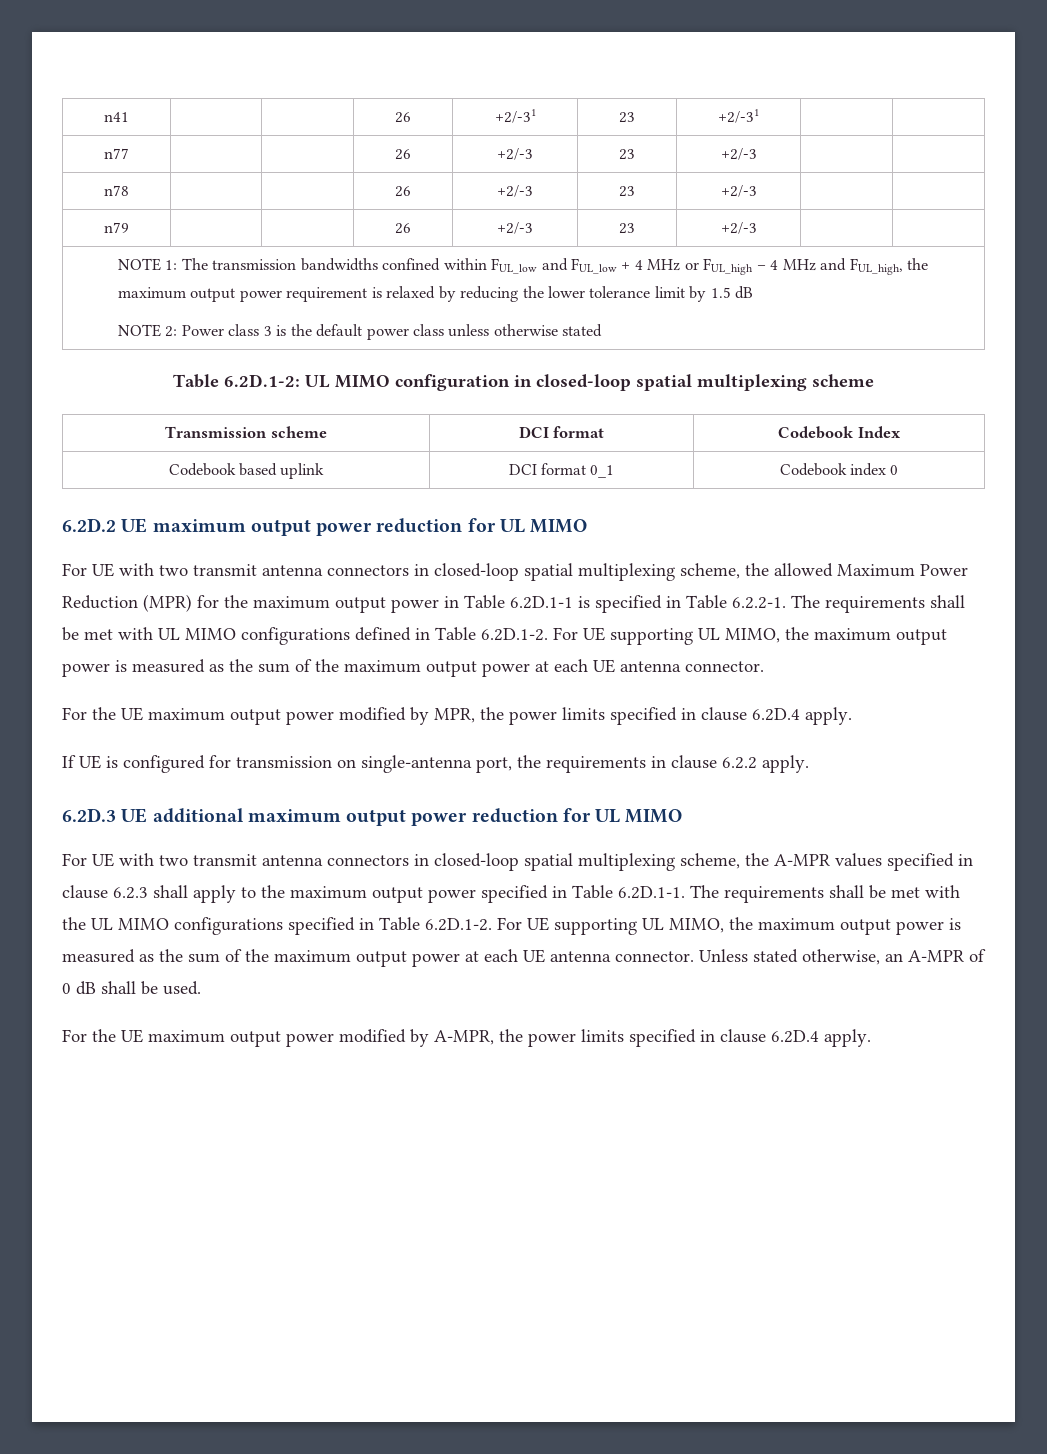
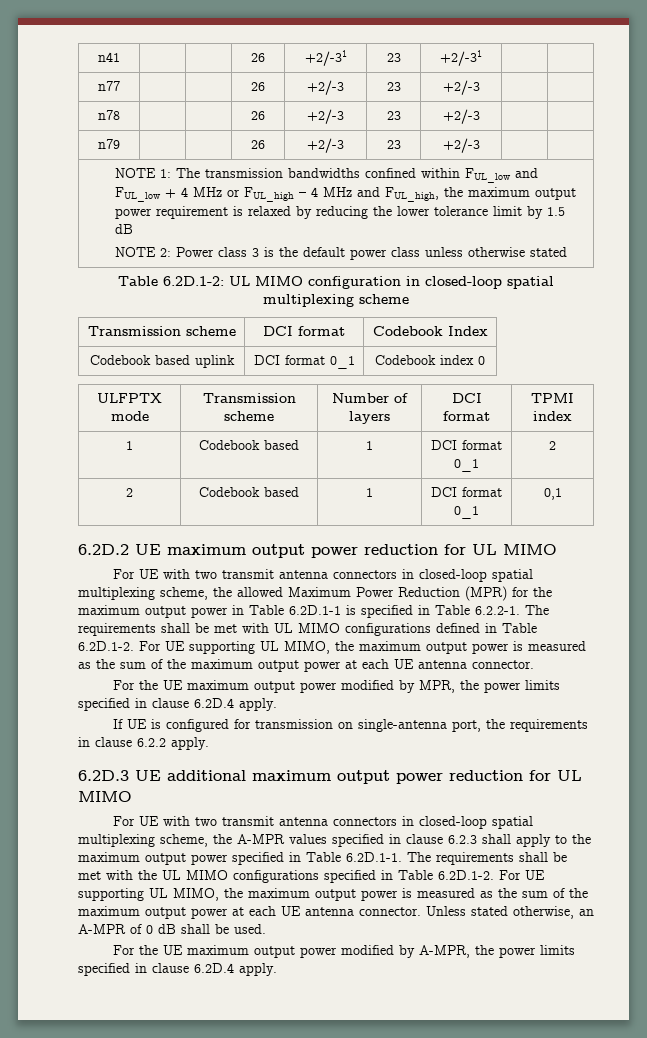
+ ULFPTX mode | Transmission scheme | Number of layers | DCI format | TPMI index
+ 1 | Codebook based | 1 | DCI format 0_1 | 2
+ 2 | Codebook based | 1 | DCI format 0_1 | 0,1

